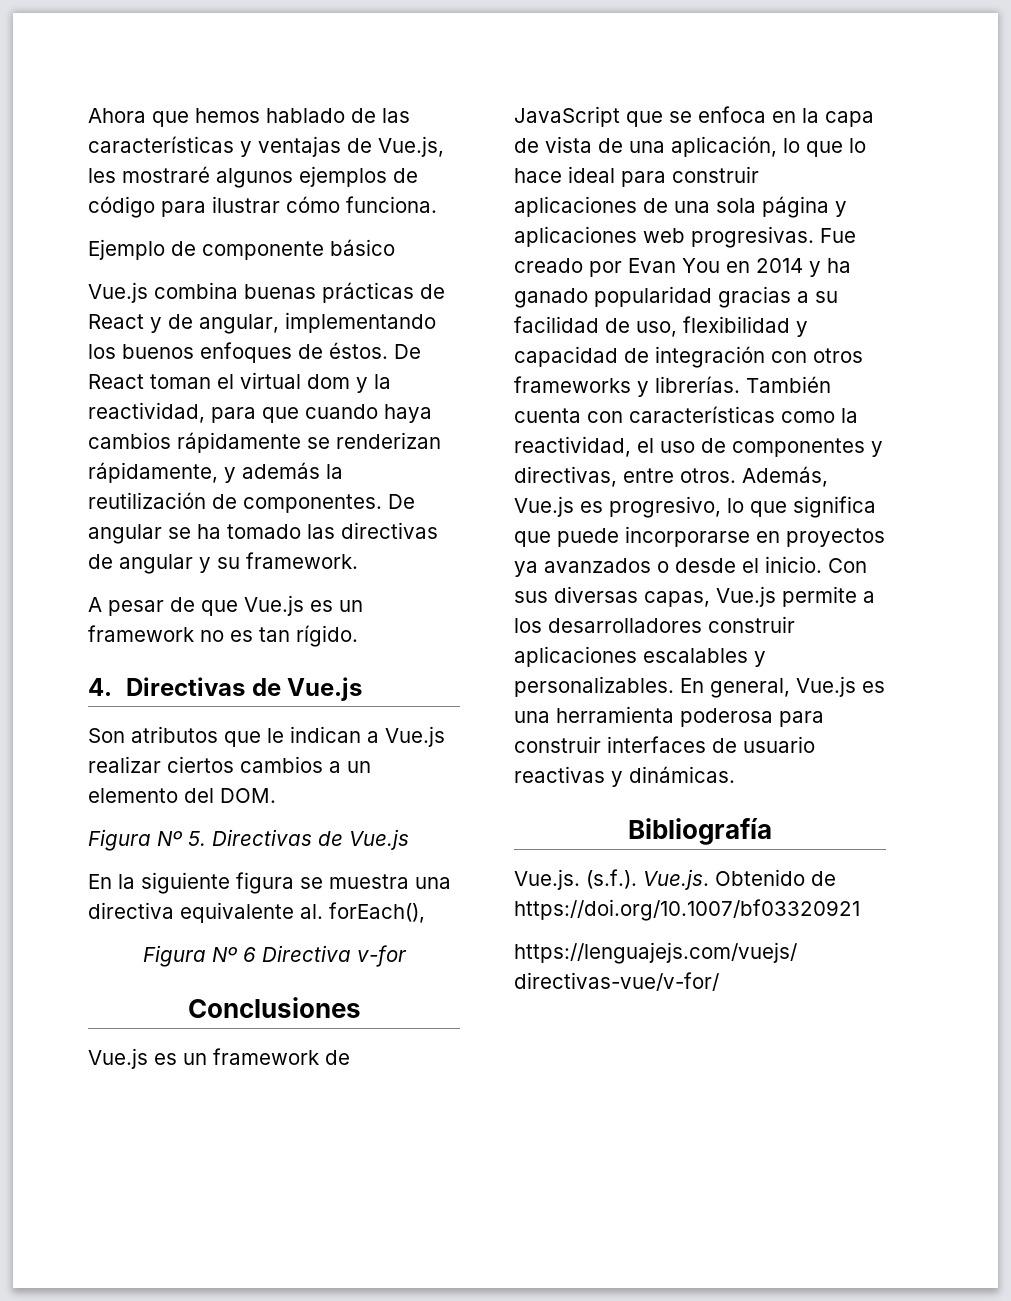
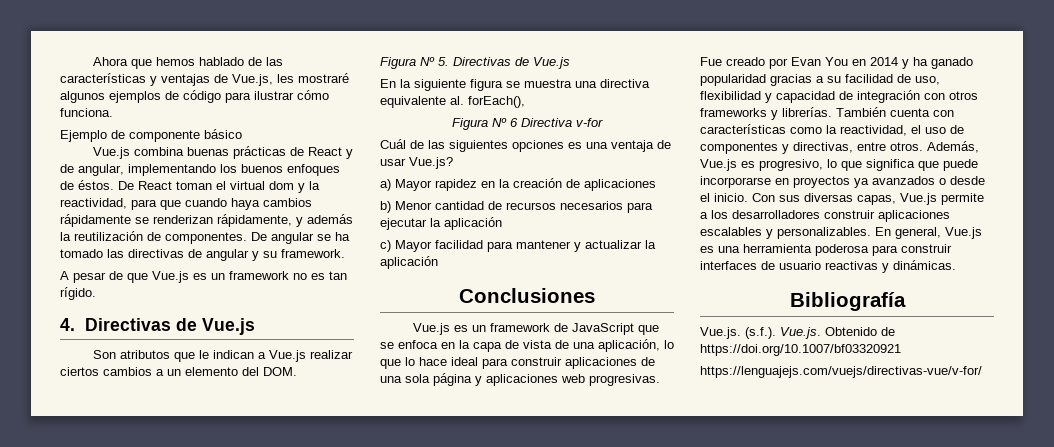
+ Cuál de las siguientes opciones es una ventaja de usar Vue.js?
+ a) Mayor rapidez en la creación de aplicaciones
+ b) Menor cantidad de recursos necesarios para ejecutar la aplicación
+ c) Mayor facilidad para mantener y actualizar la aplicación

